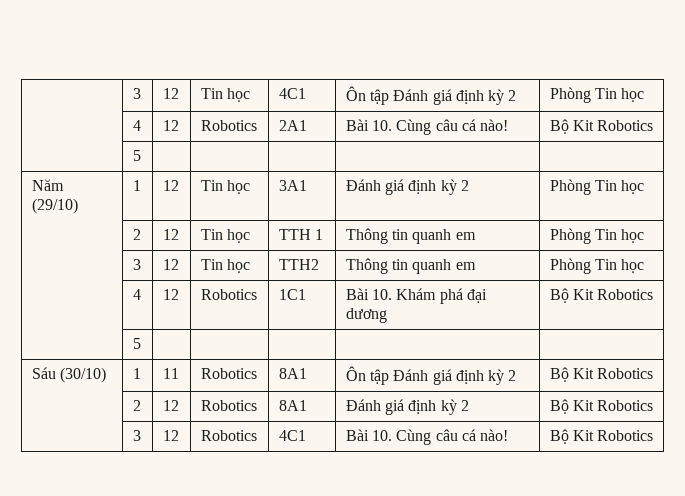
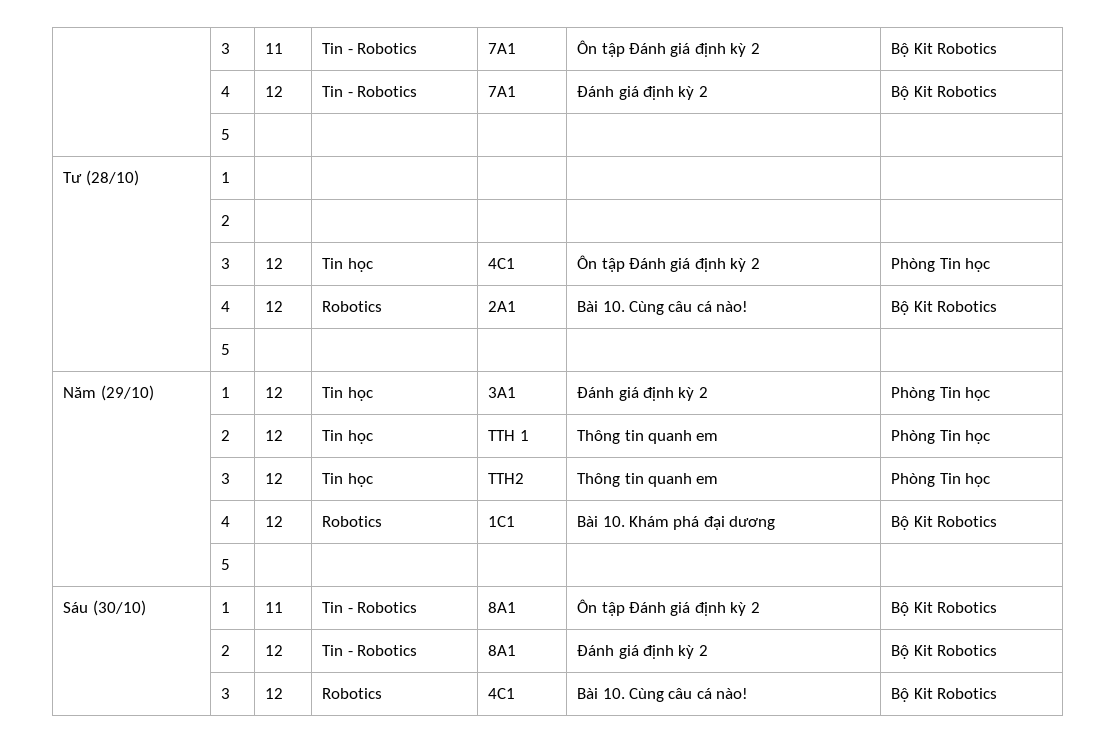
+ | 3 | 11 | Tin - Robotics | 7A1 | Ôn tập Đánh giá định kỳ 2 | Bộ Kit Robotics
+ | 4 | 12 | Tin - Robotics | 7A1 | Đánh giá định kỳ 2 | Bộ Kit Robotics
+ | 5 | | | | |
+ Tư (28/10) | 1 | | | | |
+ | 2 | | | | |
- Sáu (30/10) | 1 | 11 | Robotics | 8A1 | Ôn tập Đánh giá định kỳ 2 | Bộ Kit Robotics
+ Sáu (30/10) | 1 | 11 | Tin - Robotics | 8A1 | Ôn tập Đánh giá định kỳ 2 | Bộ Kit Robotics
- | 2 | 12 | Robotics | 8A1 | Đánh giá định kỳ 2 | Bộ Kit Robotics
+ | 2 | 12 | Tin - Robotics | 8A1 | Đánh giá định kỳ 2 | Bộ Kit Robotics

